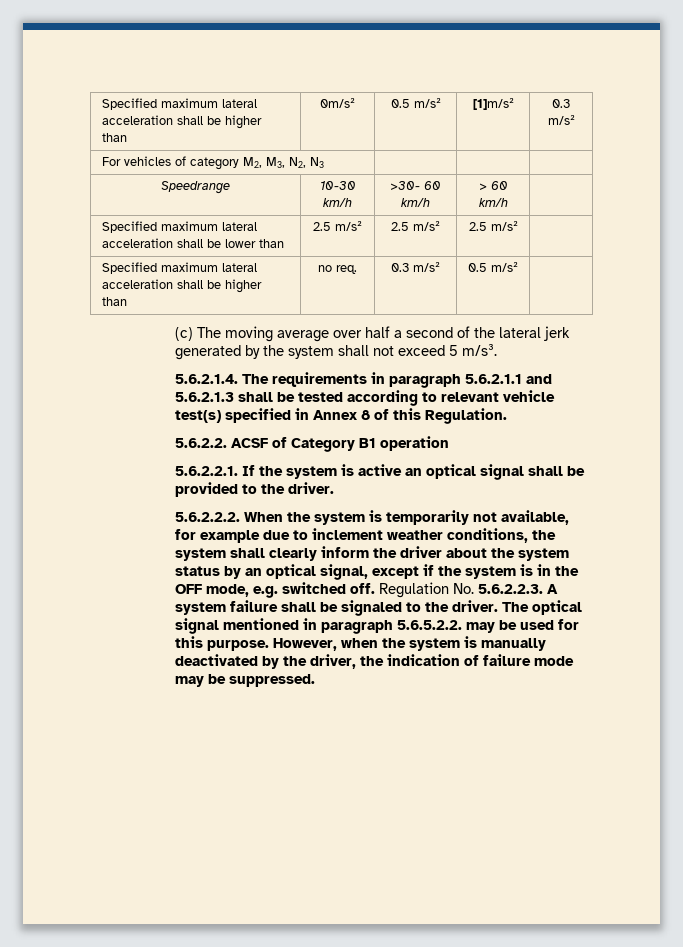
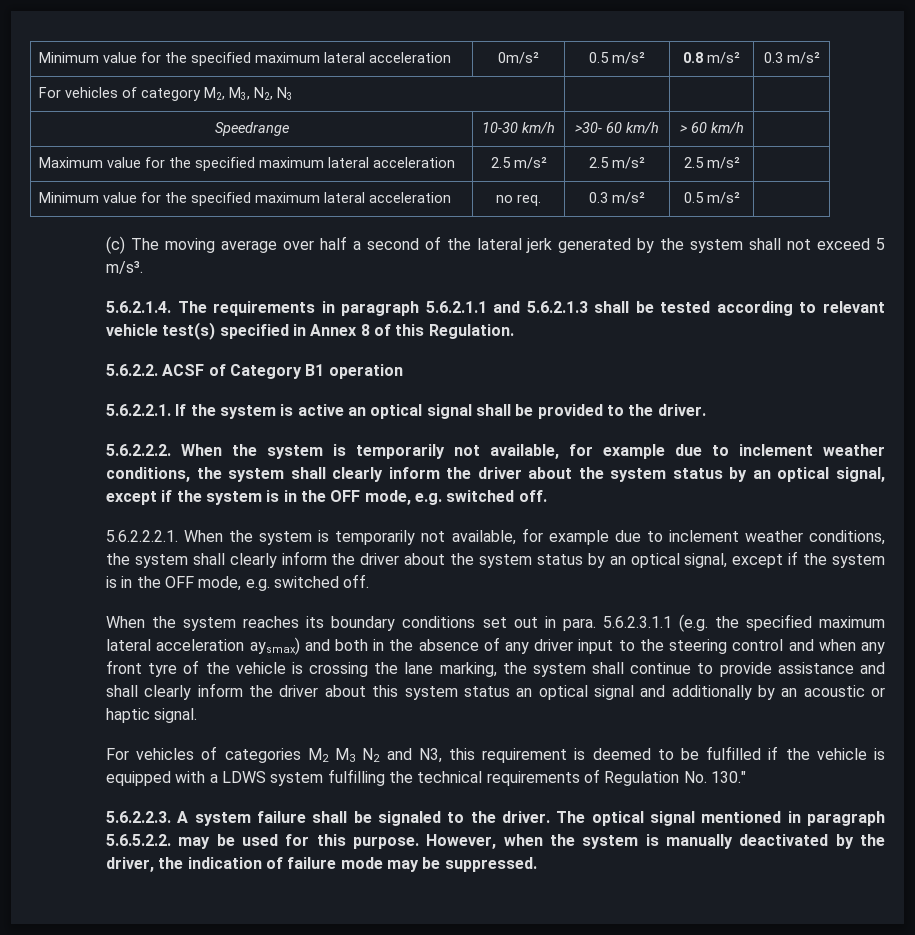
- Specified maximum lateral acceleration shall be higher than | 0m/s² | 0.5 m/s² | [1]m/s² | 0.3 m/s²
+ Minimum value for the specified maximum lateral acceleration | 0m/s² | 0.5 m/s² | 0.8 m/s² | 0.3 m/s²
- Specified maximum lateral acceleration shall be lower than | 2.5 m/s² | 2.5 m/s² | 2.5 m/s² |
+ Maximum value for the specified maximum lateral acceleration | 2.5 m/s² | 2.5 m/s² | 2.5 m/s² |
- Specified maximum lateral acceleration shall be higher than | no req. | 0.3 m/s² | 0.5 m/s² |
+ Minimum value for the specified maximum lateral acceleration | no req. | 0.3 m/s² | 0.5 m/s² |
- 5.6.2.2.2. When the system is temporarily not available, for example due to inclement weather conditions, the system shall clearly inform the driver about the system status by an optical signal, except if the system is in the OFF mode, e.g. switched off. Regulation No. 5.6.2.2.3. A system failure shall be signaled to the driver.
+ 5.6.2.2.2. When the system is temporarily not available, for example due to inclement weather conditions, the system shall clearly inform the driver about the system status by an optical signal, except if the system is in the OFF mode, e.g. switched off.
+ 5.6.2.2.2.1. When the system is temporarily not available, for example due to inclement weather conditions, the system shall clearly inform the driver about the system status by an optical signal, except if the system is in the OFF mode, e.g. switched off.
+ When the system reaches its boundary conditions set out in para. 5.6.2.3.1.1 (e.g. the specified maximum lateral acceleration aysmax) and both in the absence of any driver input to the steering control and when any front tyre of the vehicle is crossing the lane marking, the system shall continue to provide assistance and shall clearly inform the driver about this system status an optical signal and additionally by an acoustic or haptic signal.
+ For vehicles of categories M2 M3 N2 and N3, this requirement is deemed to be fulfilled if the vehicle is equipped with a LDWS system fulfilling the technical requirements of Regulation No. 130."
+ 5.6.2.2.3. A system failure shall be signaled to the driver.

